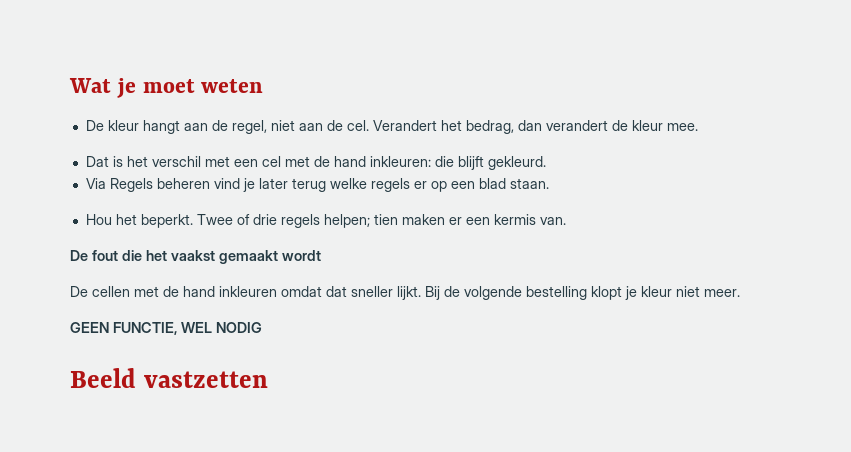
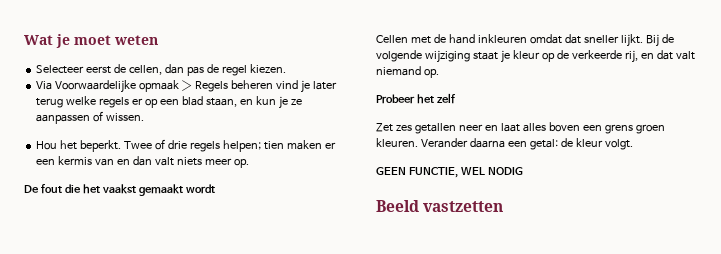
- De kleur hangt aan de regel, niet aan de cel. Verandert het bedrag, dan verandert de kleur mee.
- Dat is het verschil met een cel met de hand inkleuren: die blijft gekleurd.
- Via Regels beheren vind je later terug welke regels er op een blad staan.
+ Selecteer eerst de cellen, dan pas de regel kiezen.
+ Via Voorwaardelijke opmaak › Regels beheren vind je later terug welke regels er op een blad staan, en kun je ze aanpassen of wissen.
- Twee of drie regels helpen; tien maken er een kermis van.
+ Twee of drie regels helpen; tien maken er een kermis van en dan valt niets meer op.
- De cellen met de hand inkleuren omdat dat sneller lijkt.
+ Cellen met de hand inkleuren omdat dat sneller lijkt.
- Bij de volgende bestelling klopt je kleur niet meer.
+ Bij de volgende wijziging staat je kleur op de verkeerde rij, en dat valt niemand op.
+ Probeer het zelf
+ Zet zes getallen neer en laat alles boven een grens groen kleuren. Verander daarna een getal: de kleur volgt.

